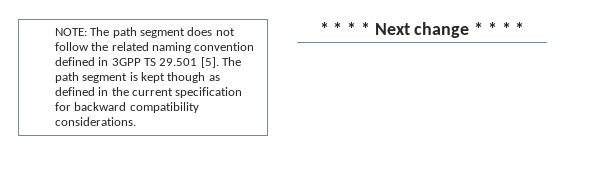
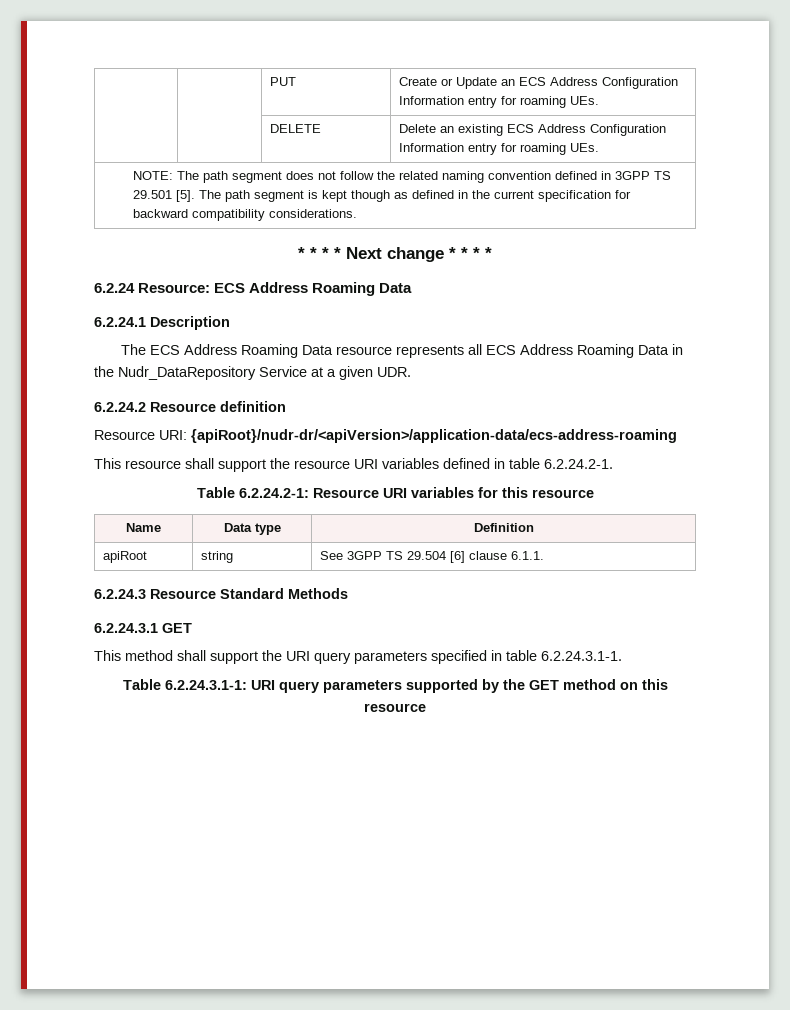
+ | | PUT | Create or Update an ECS Address Configuration Information entry for roaming UEs.
+ | | DELETE | Delete an existing ECS Address Configuration Information entry for roaming UEs.
+ 6.2.24 Resource: ECS Address Roaming Data
+ 6.2.24.1 Description
+ The ECS Address Roaming Data resource represents all ECS Address Roaming Data in the Nudr_DataRepository Service at a given UDR.
+ 6.2.24.2 Resource definition
+ Resource URI: {apiRoot}/nudr-dr/<apiVersion>/application-data/ecs-address-roaming
+ This resource shall support the resource URI variables defined in table 6.2.24.2-1.
+ Table 6.2.24.2-1: Resource URI variables for this resource
+ Name | Data type | Definition
+ apiRoot | string | See 3GPP TS 29.504 [6] clause 6.1.1.
+ 6.2.24.3 Resource Standard Methods
+ 6.2.24.3.1 GET
+ This method shall support the URI query parameters specified in table 6.2.24.3.1-1.
+ Table 6.2.24.3.1-1: URI query parameters supported by the GET method on this resource

